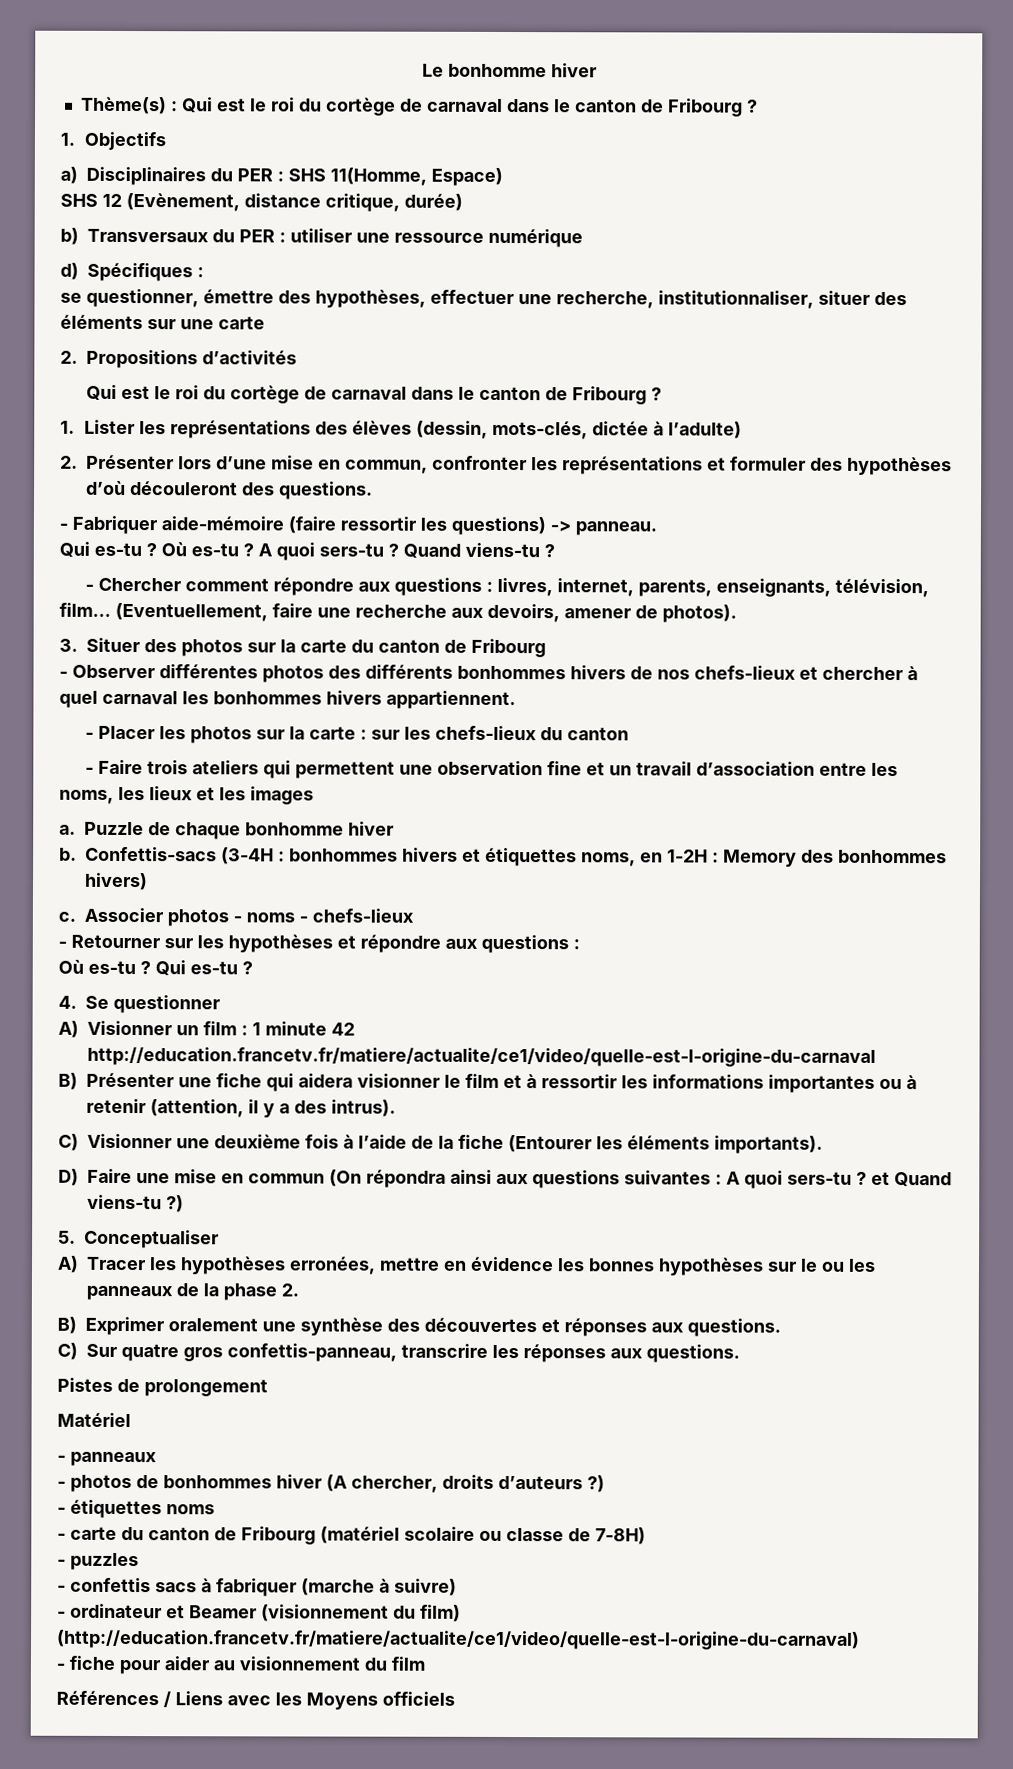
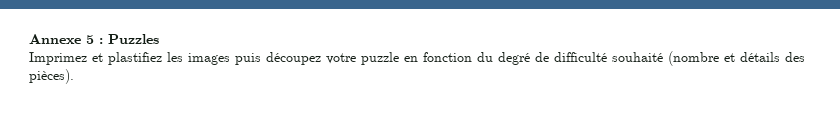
- Le bonhomme hiver
- Thème(s) : Qui est le roi du cortège de carnaval dans le canton de Fribourg ?
- 1. Objectifs
- a) Disciplinaires du PER : SHS 11(Homme, Espace)
- SHS 12 (Evènement, distance critique, durée)
- b) Transversaux du PER : utiliser une ressource numérique
- d) Spécifiques :
- se questionner, émettre des hypothèses, effectuer une recherche, institutionnaliser, situer des éléments sur une carte
- 2. Propositions d’activités
- Qui est le roi du cortège de carnaval dans le canton de Fribourg ?
- 1. Lister les représentations des élèves (dessin, mots-clés, dictée à l’adulte)
- 2. Présenter lors d’une mise en commun, confronter les représentations et formuler des hypothèses d’où découleront des questions.
- - Fabriquer aide-mémoire (faire ressortir les questions) -> panneau.
- Qui es-tu ? Où es-tu ? A quoi sers-tu ? Quand viens-tu ?
- - Chercher comment répondre aux questions : livres, internet, parents, enseignants, télévision, film… (Eventuellement, faire une recherche aux devoirs, amener de photos).
- 3. Situer des photos sur la carte du canton de Fribourg
- - Observer différentes photos des différents bonhommes hivers de nos chefs-lieux et chercher à quel carnaval les bonhommes hivers appartiennent.
- - Placer les photos sur la carte : sur les chefs-lieux du canton
- - Faire trois ateliers qui permettent une observation fine et un travail d’association entre les noms, les lieux et les images
- a. Puzzle de chaque bonhomme hiver
- b. Confettis-sacs (3-4H : bonhommes hivers et étiquettes noms, en 1-2H : Memory des bonhommes hivers)
- c. Associer photos - noms - chefs-lieux
- - Retourner sur les hypothèses et répondre aux questions :
- Où es-tu ? Qui es-tu ?
- 4. Se questionner
- A) Visionner un film : 1 minute 42 http://education.francetv.fr/matiere/actualite/ce1/video/quelle-est-l-origine-du-carnaval
- B) Présenter une fiche qui aidera visionner le film et à ressortir les informations importantes ou à retenir (attention, il y a des intrus).
- C) Visionner une deuxième fois à l’aide de la fiche (Entourer les éléments importants).
- D) Faire une mise en commun (On répondra ainsi aux questions suivantes : A quoi sers-tu ? et Quand viens-tu ?)
- 5. Conceptualiser
- A) Tracer les hypothèses erronées, mettre en évidence les bonnes hypothèses sur le ou les panneaux de la phase 2.
- B) Exprimer oralement une synthèse des découvertes et réponses aux questions.
- C) Sur quatre gros confettis-panneau, transcrire les réponses aux questions.
- Pistes de prolongement
- Matériel
- - panneaux
- - photos de bonhommes hiver (A chercher, droits d’auteurs ?)
- - étiquettes noms
- - carte du canton de Fribourg (matériel scolaire ou classe de 7-8H)
- - puzzles
- - confettis sacs à fabriquer (marche à suivre)
- - ordinateur et Beamer (visionnement du film) (http://education.francetv.fr/matiere/actualite/ce1/video/quelle-est-l-origine-du-carnaval)
- - fiche pour aider au visionnement du film
- Références / Liens avec les Moyens officiels
+ Annexe 5 : Puzzles
+ Imprimez et plastifiez les images puis découpez votre puzzle en fonction du degré de difficulté souhaité (nombre et détails des pièces).

